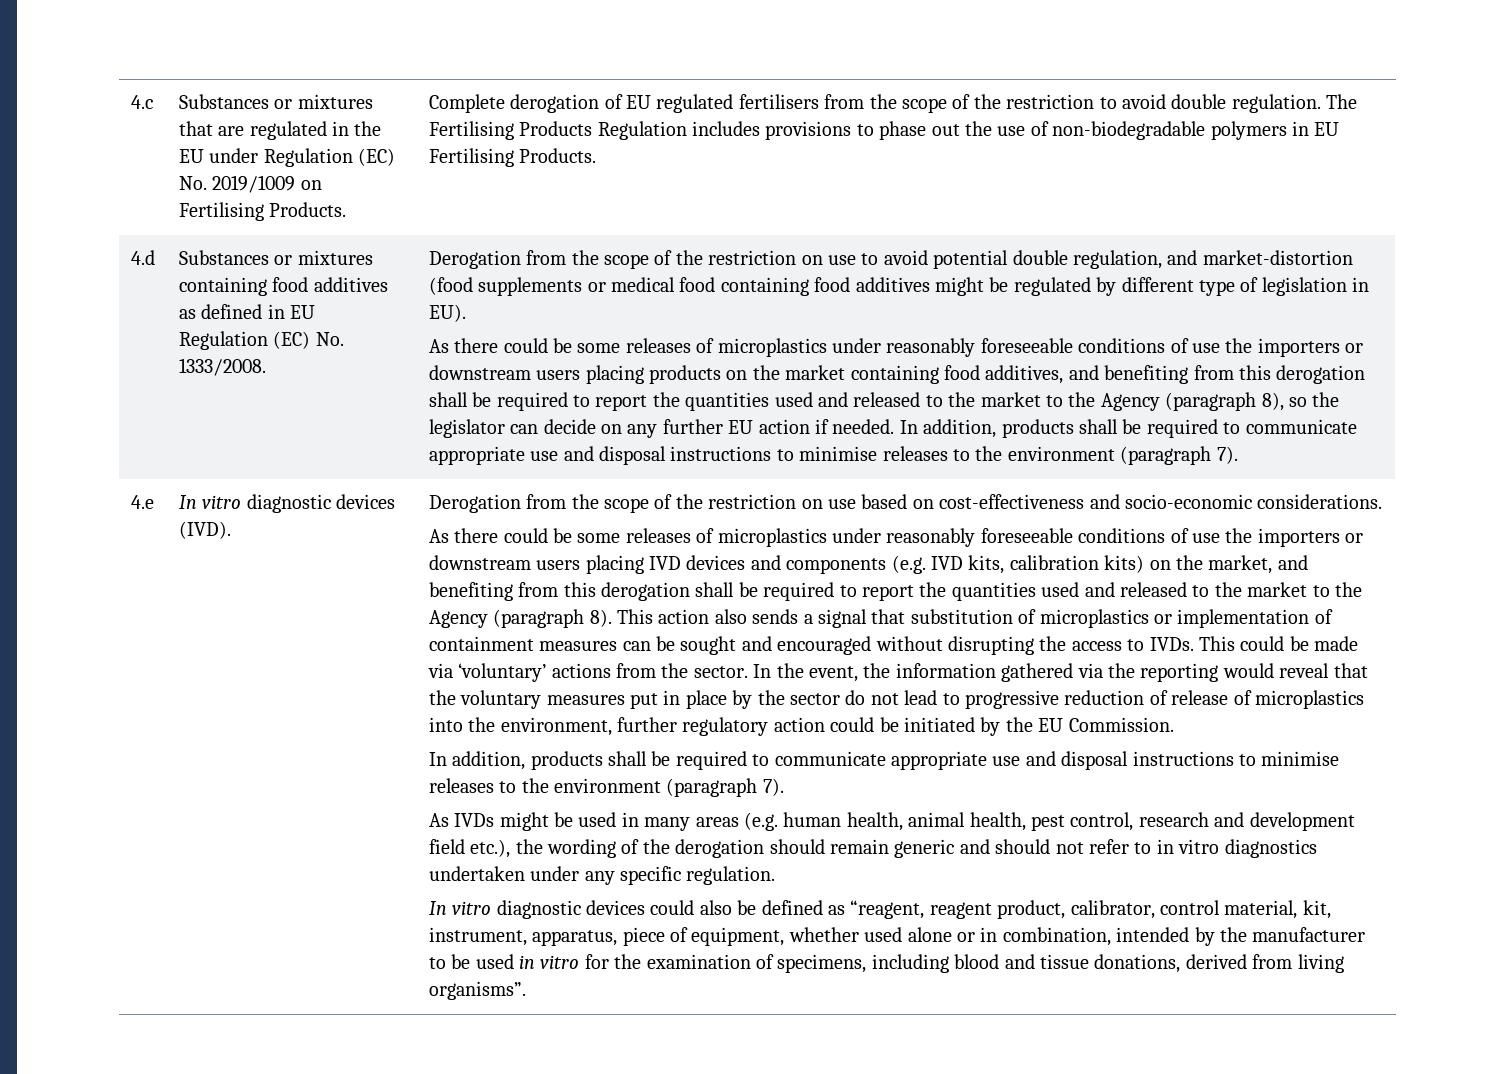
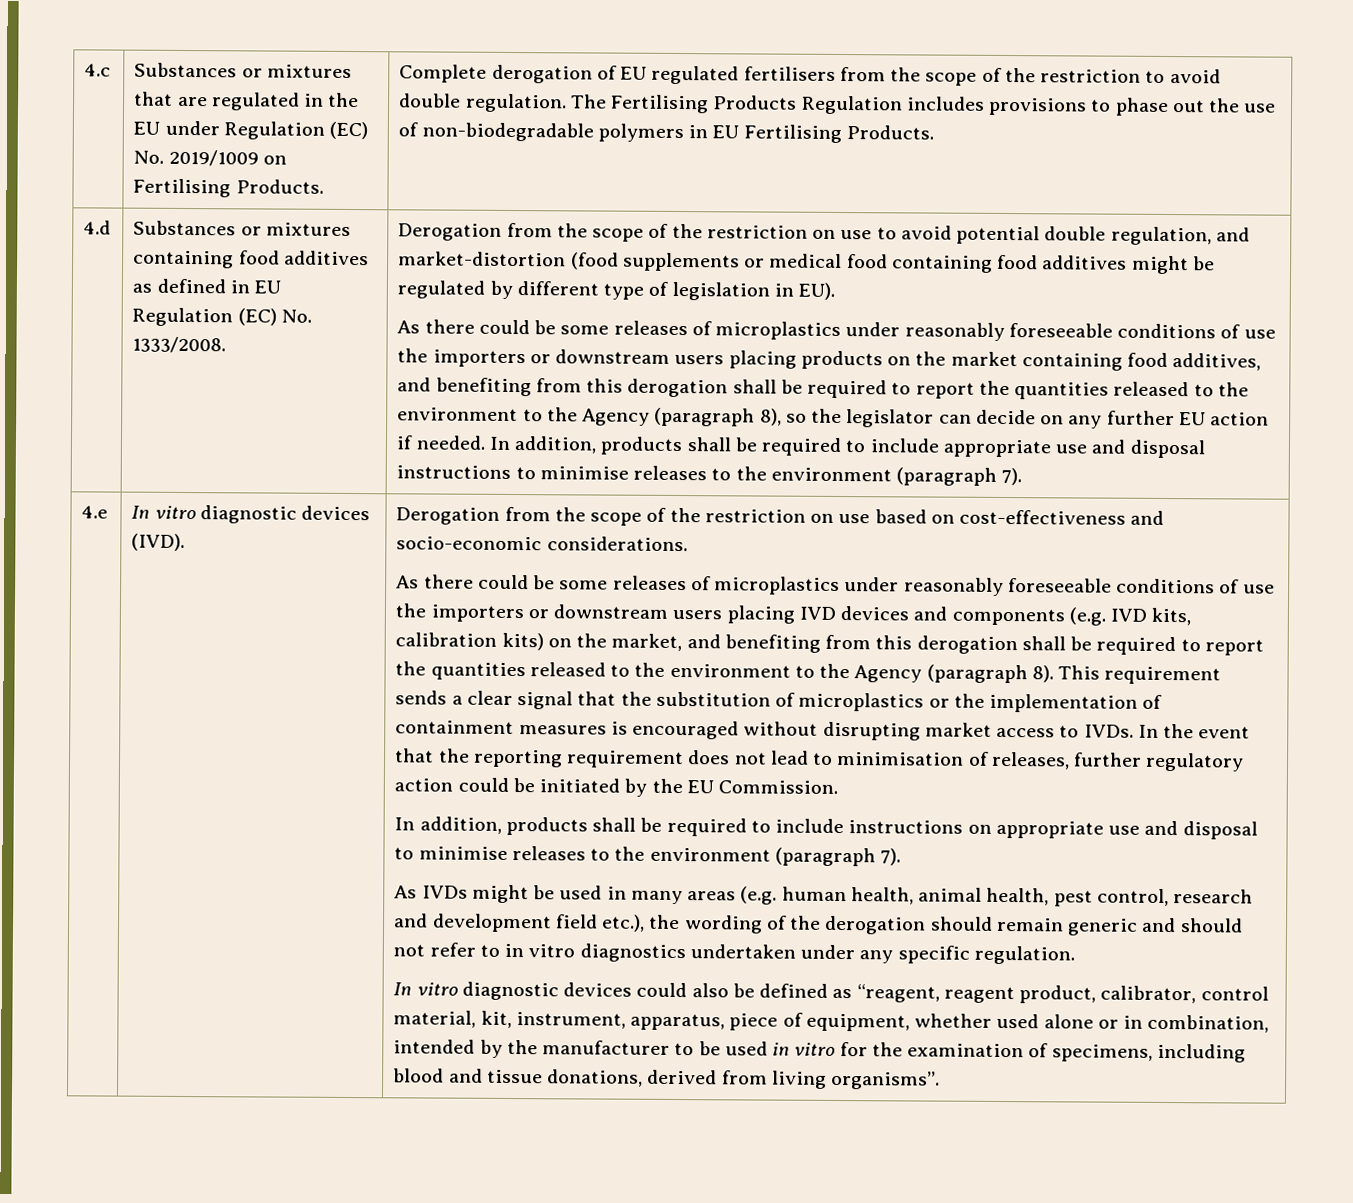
- As there could be some releases of microplastics under reasonably foreseeable conditions of use the importers or downstream users placing products on the market containing food additives, and benefiting from this derogation shall be required to report the quantities used and released to the market to the Agency (paragraph 8), so the legislator can decide on any further EU action if needed. In addition, products shall be required to communicate appropriate use and disposal instructions to minimise releases to the environment (paragraph 7).
+ As there could be some releases of microplastics under reasonably foreseeable conditions of use the importers or downstream users placing products on the market containing food additives, and benefiting from this derogation shall be required to report the quantities released to the environment to the Agency (paragraph 8), so the legislator can decide on any further EU action if needed. In addition, products shall be required to include appropriate use and disposal instructions to minimise releases to the environment (paragraph 7).
- As there could be some releases of microplastics under reasonably foreseeable conditions of use the importers or downstream users placing IVD devices and components (e.g. IVD kits, calibration kits) on the market, and benefiting from this derogation shall be required to report the quantities used and released to the market to the Agency (paragraph 8).
+ As there could be some releases of microplastics under reasonably foreseeable conditions of use the importers or downstream users placing IVD devices and components (e.g. IVD kits, calibration kits) on the market, and benefiting from this derogation shall be required to report the quantities released to the environment to the Agency (paragraph 8).
- This action also sends a signal that substitution of microplastics or implementation of containment measures can be sought and encouraged without disrupting the access to IVDs.
+ This requirement sends a clear signal that the substitution of microplastics or the implementation of containment measures is encouraged without disrupting market access to IVDs.
- This could be made via ‘voluntary’ actions from the sector. In the event, the information gathered via the reporting would reveal that the voluntary measures put in place by the sector do not lead to progressive reduction of release of microplastics into the environment, further regulatory action could be initiated by the EU Commission.
- In addition, products shall be required to communicate appropriate use and disposal instructions to minimise releases to the environment (paragraph 7).
+ In the event that the reporting requirement does not lead to minimisation of releases, further regulatory action could be initiated by the EU Commission.
+ In addition, products shall be required to include instructions on appropriate use and disposal to minimise releases to the environment (paragraph 7).

